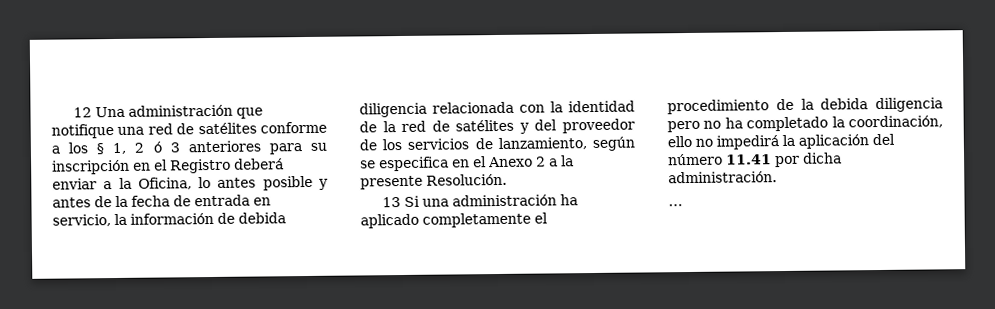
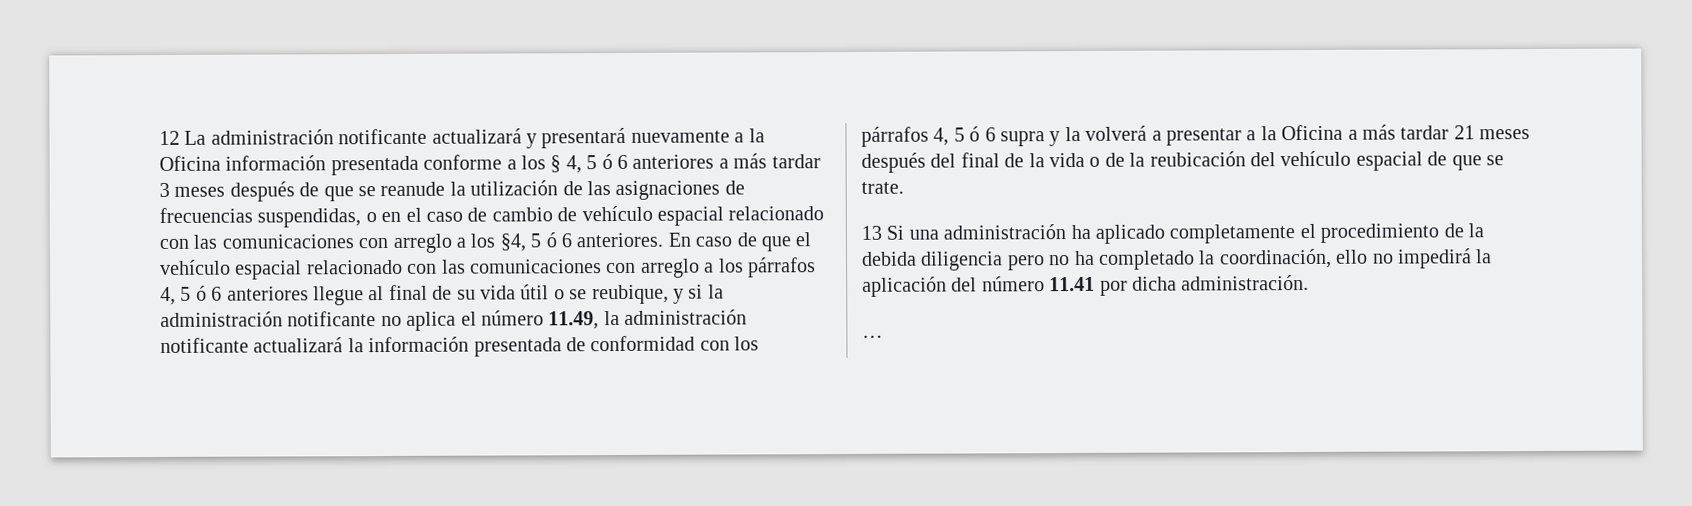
- 12 Una administración que notifique una red de satélites conforme a los § 1, 2 ó 3 anteriores para su inscripción en el Registro deberá enviar a la Oficina, lo antes posible y antes de la fecha de entrada en servicio, la información de debida diligencia relacionada con la identidad de la red de satélites y del proveedor de los servicios de lanzamiento, según se especifica en el Anexo 2 a la presente Resolución.
+ 12 La administración notificante actualizará y presentará nuevamente a la Oficina información presentada conforme a los § 4, 5 ó 6 anteriores a más tardar 3 meses después de que se reanude la utilización de las asignaciones de frecuencias suspendidas, o en el caso de cambio de vehículo espacial relacionado con las comunicaciones con arreglo a los §4, 5 ó 6 anteriores. En caso de que el vehículo espacial relacionado con las comunicaciones con arreglo a los párrafos 4, 5 ó 6 anteriores llegue al final de su vida útil o se reubique, y si la administración notificante no aplica el número 11.49, la administración notificante actualizará la información presentada de conformidad con los párrafos 4, 5 ó 6 supra y la volverá a presentar a la Oficina a más tardar 21 meses después del final de la vida o de la reubicación del vehículo espacial de que se trate.

